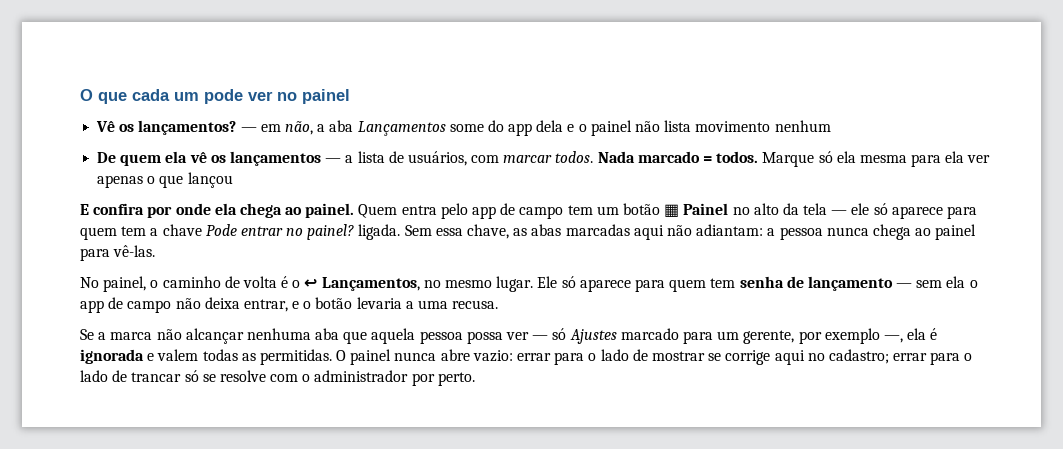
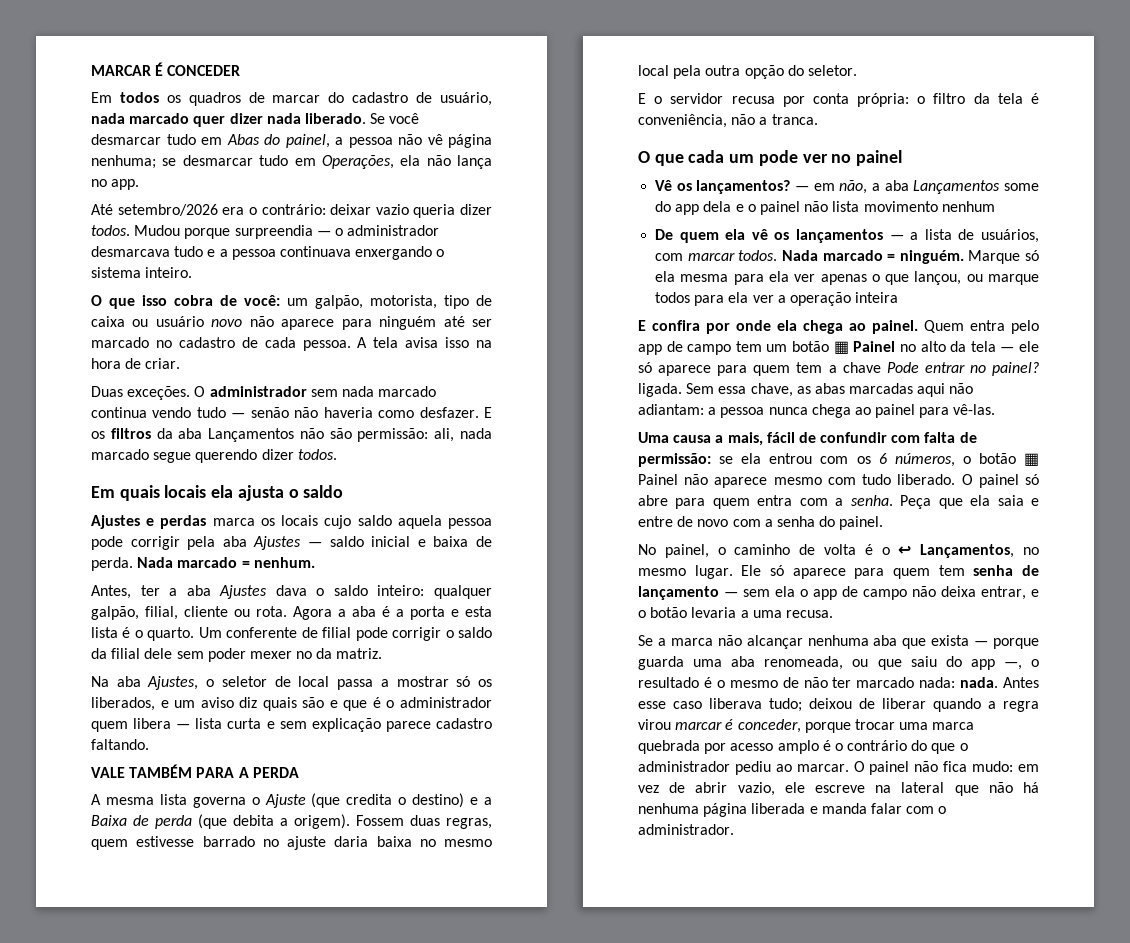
+ MARCAR É CONCEDER
+ Em todos os quadros de marcar do cadastro de usuário, nada marcado quer dizer nada liberado. Se você desmarcar tudo em Abas do painel, a pessoa não vê página nenhuma; se desmarcar tudo em Operações, ela não lança no app.
+ Até setembro/2026 era o contrário: deixar vazio queria dizer todos. Mudou porque surpreendia — o administrador desmarcava tudo e a pessoa continuava enxergando o sistema inteiro.
+ O que isso cobra de você: um galpão, motorista, tipo de caixa ou usuário novo não aparece para ninguém até ser marcado no cadastro de cada pessoa. A tela avisa isso na hora de criar.
+ Duas exceções. O administrador sem nada marcado continua vendo tudo — senão não haveria como desfazer. E os filtros da aba Lançamentos não são permissão: ali, nada marcado segue querendo dizer todos.
+ Em quais locais ela ajusta o saldo
+ Ajustes e perdas marca os locais cujo saldo aquela pessoa pode corrigir pela aba Ajustes — saldo inicial e baixa de perda. Nada marcado = nenhum.
+ Antes, ter a aba Ajustes dava o saldo inteiro: qualquer galpão, filial, cliente ou rota. Agora a aba é a porta e esta lista é o quarto. Um conferente de filial pode corrigir o saldo da filial dele sem poder mexer no da matriz.
+ Na aba Ajustes, o seletor de local passa a mostrar só os liberados, e um aviso diz quais são e que é o administrador quem libera — lista curta e sem explicação parece cadastro faltando.
+ VALE TAMBÉM PARA A PERDA
+ A mesma lista governa o Ajuste (que credita o destino) e a Baixa de perda (que debita a origem). Fossem duas regras, quem estivesse barrado no ajuste daria baixa no mesmo local pela outra opção do seletor.
+ E o servidor recusa por conta própria: o filtro da tela é conveniência, não a tranca.
- Nada marcado = todos.
+ Nada marcado = ninguém.
- Marque só ela mesma para ela ver apenas o que lançou
+ Marque só ela mesma para ela ver apenas o que lançou, ou marque todos para ela ver a operação inteira
+ Uma causa a mais, fácil de confundir com falta de permissão: se ela entrou com os 6 números, o botão ▦ Painel não aparece mesmo com tudo liberado. O painel só abre para quem entra com a senha. Peça que ela saia e entre de novo com a senha do painel.
- Se a marca não alcançar nenhuma aba que aquela pessoa possa ver — só Ajustes marcado para um gerente, por exemplo —, ela é ignorada e valem todas as permitidas. O painel nunca abre vazio: errar para o lado de mostrar se corrige aqui no cadastro; errar para o lado de trancar só se resolve com o administrador por perto.
+ Se a marca não alcançar nenhuma aba que exista — porque guarda uma aba renomeada, ou que saiu do app —, o resultado é o mesmo de não ter marcado nada: nada. Antes esse caso liberava tudo; deixou de liberar quando a regra virou marcar é conceder, porque trocar uma marca quebrada por acesso amplo é o contrário do que o administrador pediu ao marcar. O painel não fica mudo: em vez de abrir vazio, ele escreve na lateral que não há nenhuma página liberada e manda falar com o administrador.

